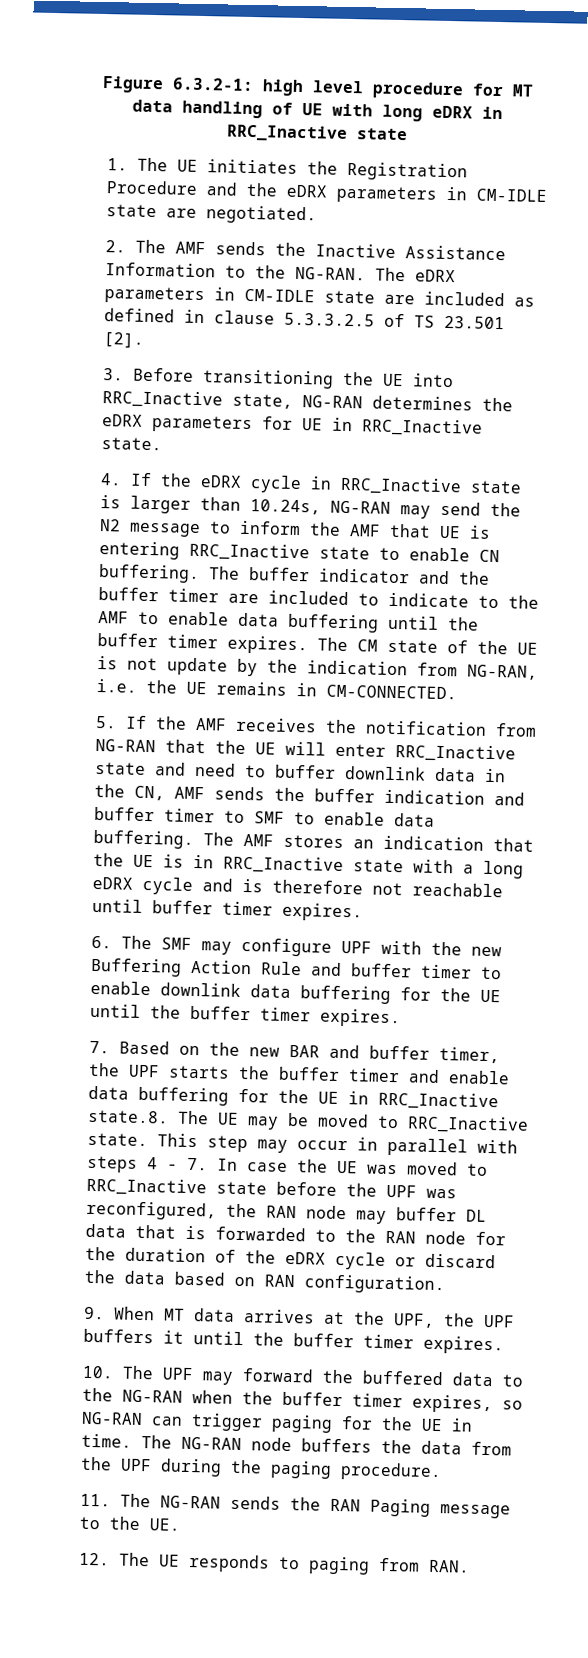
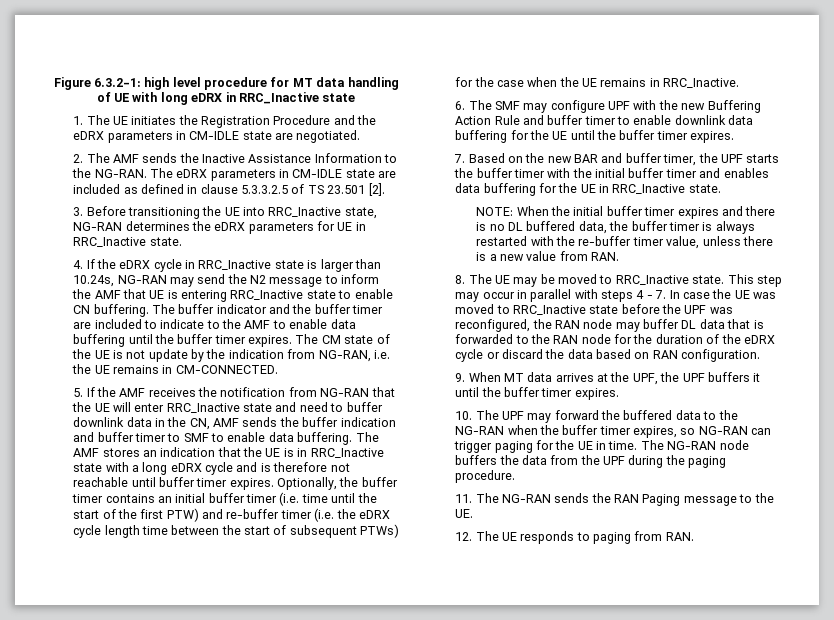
+ Optionally, the buffer timer contains an initial buffer timer (i.e. time until the start of the first PTW) and re-buffer timer (i.e. the eDRX cycle length time between the start of subsequent PTWs) for the case when the UE remains in RRC_Inactive.
- 7. Based on the new BAR and buffer timer, the UPF starts the buffer timer and enable data buffering for the UE in RRC_Inactive state.8. The UE may be moved to RRC_Inactive state.
+ 7. Based on the new BAR and buffer timer, the UPF starts the buffer timer with the initial buffer timer and enables data buffering for the UE in RRC_Inactive state.
+ NOTE: When the initial buffer timer expires and there is no DL buffered data, the buffer timer is always restarted with the re-buffer timer value, unless there is a new value from RAN.
+ 8. The UE may be moved to RRC_Inactive state.

